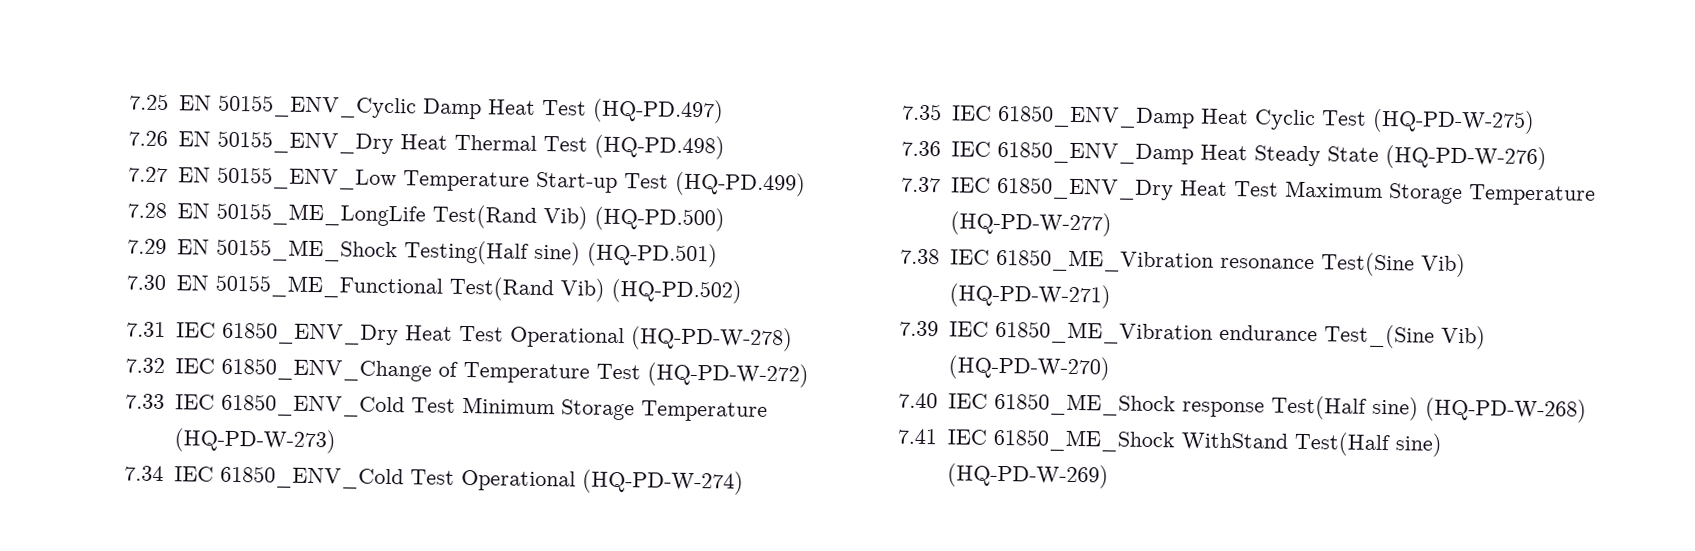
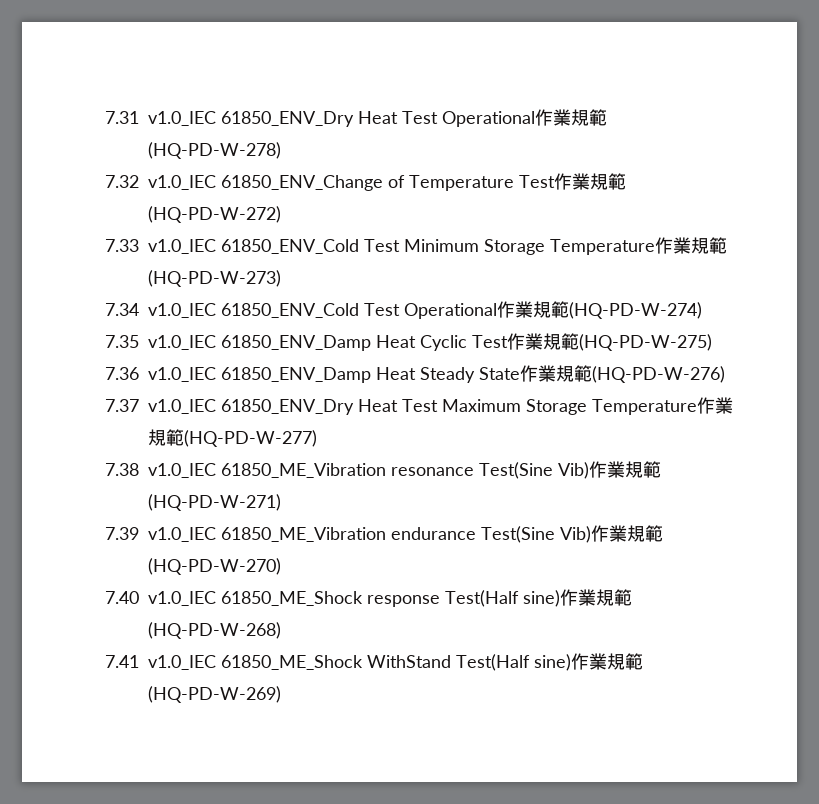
- 7.25 EN 50155_ENV_Cyclic Damp Heat Test (HQ-PD.497)
- 7.26 EN 50155_ENV_Dry Heat Thermal Test (HQ-PD.498)
- 7.27 EN 50155_ENV_Low Temperature Start-up Test (HQ-PD.499)
- 7.28 EN 50155_ME_LongLife Test(Rand Vib) (HQ-PD.500)
- 7.29 EN 50155_ME_Shock Testing(Half sine) (HQ-PD.501)
- 7.30 EN 50155_ME_Functional Test(Rand Vib) (HQ-PD.502)
- 7.31 IEC 61850_ENV_Dry Heat Test Operational (HQ-PD-W-278)
+ 7.31 v1.0_IEC 61850_ENV_Dry Heat Test Operational作業規範(HQ-PD-W-278)
- 7.32 IEC 61850_ENV_Change of Temperature Test (HQ-PD-W-272)
+ 7.32 v1.0_IEC 61850_ENV_Change of Temperature Test作業規範(HQ-PD-W-272)
- 7.33 IEC 61850_ENV_Cold Test Minimum Storage Temperature (HQ-PD-W-273)
+ 7.33 v1.0_IEC 61850_ENV_Cold Test Minimum Storage Temperature作業規範(HQ-PD-W-273)
- 7.34 IEC 61850_ENV_Cold Test Operational (HQ-PD-W-274)
+ 7.34 v1.0_IEC 61850_ENV_Cold Test Operational作業規範(HQ-PD-W-274)
- 7.35 IEC 61850_ENV_Damp Heat Cyclic Test (HQ-PD-W-275)
+ 7.35 v1.0_IEC 61850_ENV_Damp Heat Cyclic Test作業規範(HQ-PD-W-275)
- 7.36 IEC 61850_ENV_Damp Heat Steady State (HQ-PD-W-276)
+ 7.36 v1.0_IEC 61850_ENV_Damp Heat Steady State作業規範(HQ-PD-W-276)
- 7.37 IEC 61850_ENV_Dry Heat Test Maximum Storage Temperature (HQ-PD-W-277)
+ 7.37 v1.0_IEC 61850_ENV_Dry Heat Test Maximum Storage Temperature作業規範(HQ-PD-W-277)
- 7.38 IEC 61850_ME_Vibration resonance Test(Sine Vib) (HQ-PD-W-271)
+ 7.38 v1.0_IEC 61850_ME_Vibration resonance Test(Sine Vib)作業規範(HQ-PD-W-271)
- 7.39 IEC 61850_ME_Vibration endurance Test_(Sine Vib) (HQ-PD-W-270)
+ 7.39 v1.0_IEC 61850_ME_Vibration endurance Test(Sine Vib)作業規範(HQ-PD-W-270)
- 7.40 IEC 61850_ME_Shock response Test(Half sine) (HQ-PD-W-268)
+ 7.40 v1.0_IEC 61850_ME_Shock response Test(Half sine)作業規範(HQ-PD-W-268)
- 7.41 IEC 61850_ME_Shock WithStand Test(Half sine) (HQ-PD-W-269)
+ 7.41 v1.0_IEC 61850_ME_Shock WithStand Test(Half sine)作業規範(HQ-PD-W-269)

